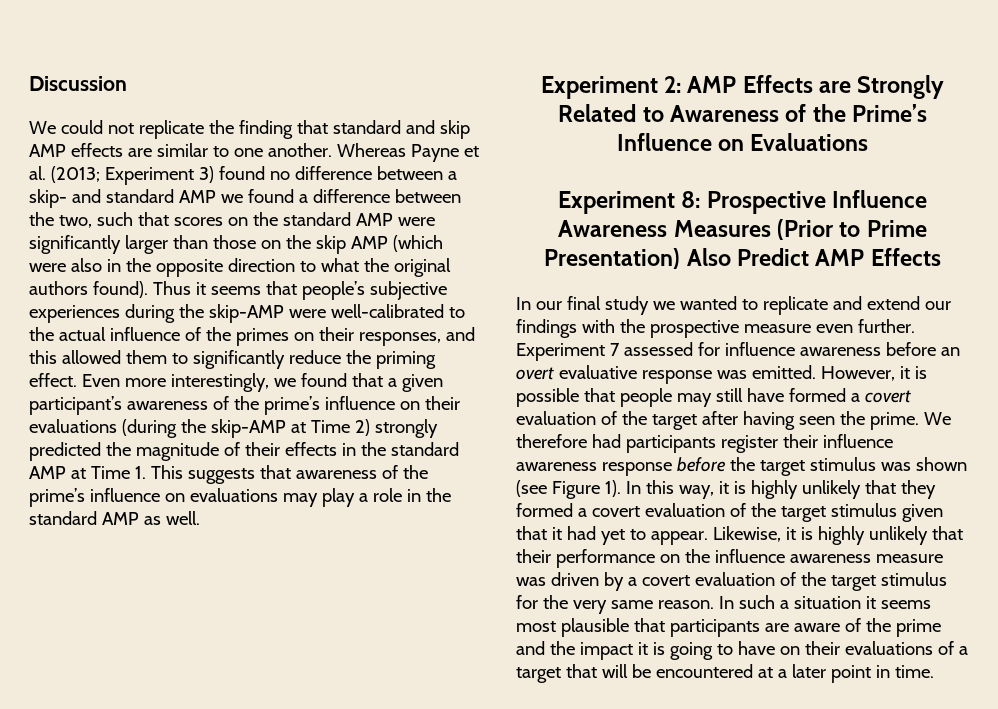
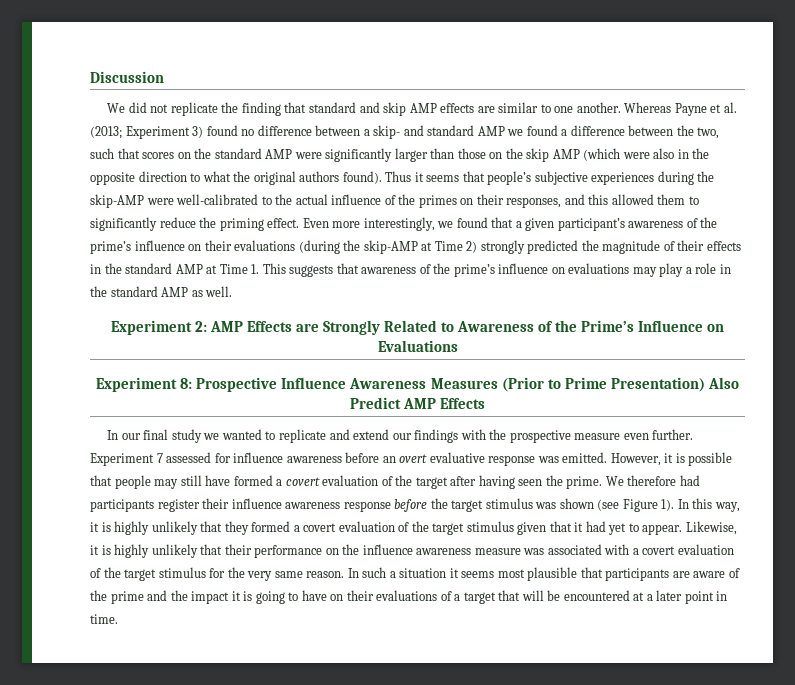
- We could not replicate the finding that standard and skip AMP effects are similar to one another.
+ We did not replicate the finding that standard and skip AMP effects are similar to one another.
- Likewise, it is highly unlikely that their performance on the influence awareness measure was driven by a covert evaluation of the target stimulus for the very same reason.
+ Likewise, it is highly unlikely that their performance on the influence awareness measure was associated with a covert evaluation of the target stimulus for the very same reason.

